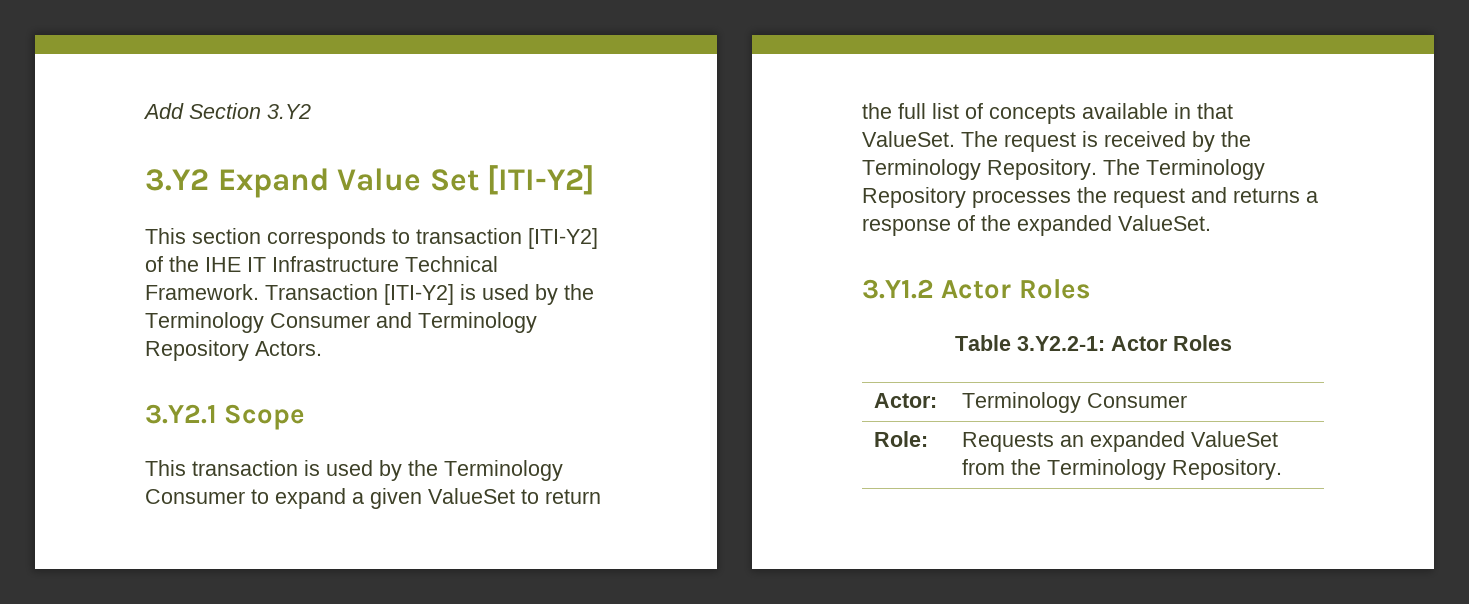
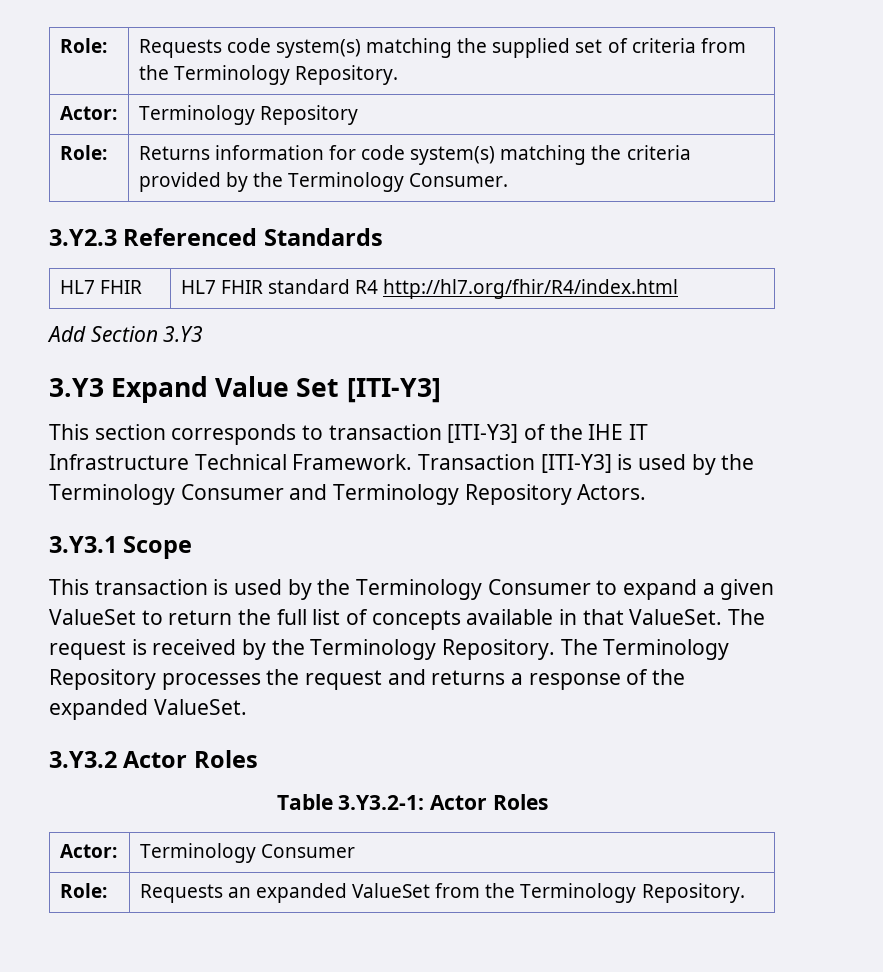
- Add Section 3.Y2
- 3.Y2 Expand Value Set [ITI-Y2]
+ Role: | Requests code system(s) matching the supplied set of criteria from the Terminology Repository.
+ Actor: | Terminology Repository
+ Role: | Returns information for code system(s) matching the criteria provided by the Terminology Consumer.
+ 3.Y2.3 Referenced Standards
+ HL7 FHIR | HL7 FHIR standard R4 http://hl7.org/fhir/R4/index.html
+ Add Section 3.Y3
+ 3.Y3 Expand Value Set [ITI-Y3]
- This section corresponds to transaction [ITI-Y2] of the IHE IT Infrastructure Technical Framework.
+ This section corresponds to transaction [ITI-Y3] of the IHE IT Infrastructure Technical Framework.
- Transaction [ITI-Y2] is used by the Terminology Consumer and Terminology Repository Actors.
+ Transaction [ITI-Y3] is used by the Terminology Consumer and Terminology Repository Actors.
- 3.Y2.1 Scope
+ 3.Y3.1 Scope
- 3.Y1.2 Actor Roles
+ 3.Y3.2 Actor Roles
- Table 3.Y2.2-1: Actor Roles
+ Table 3.Y3.2-1: Actor Roles

